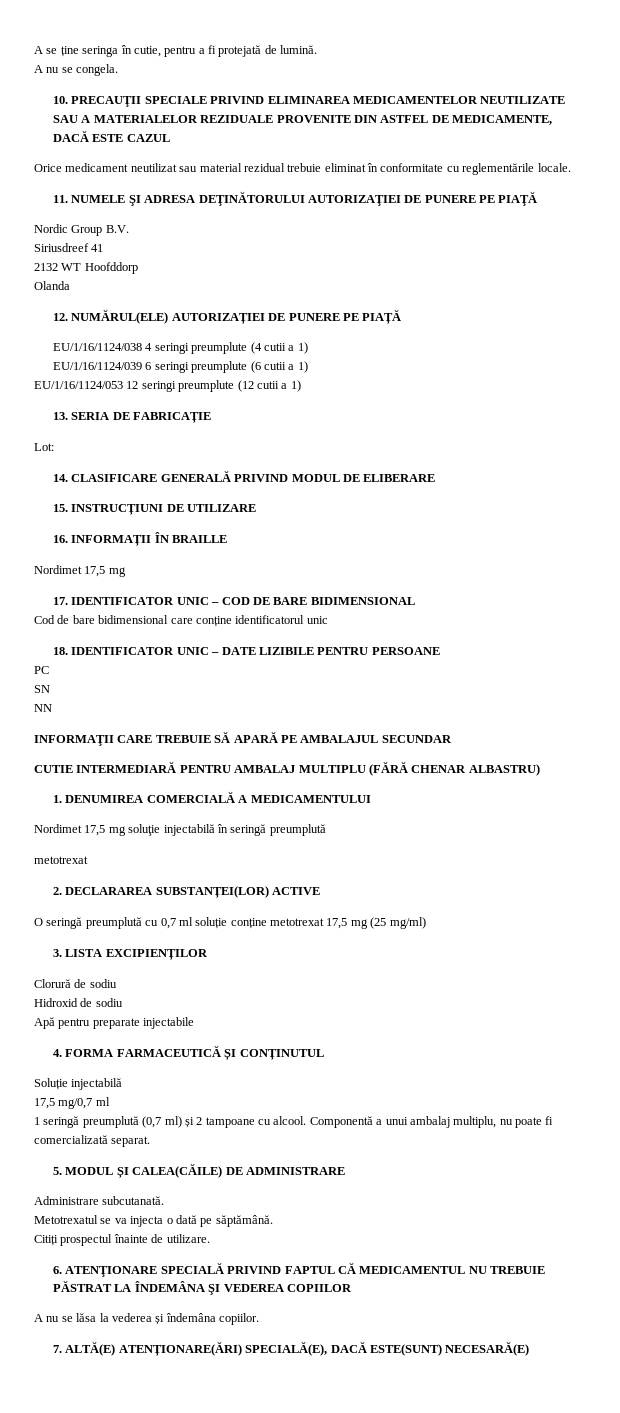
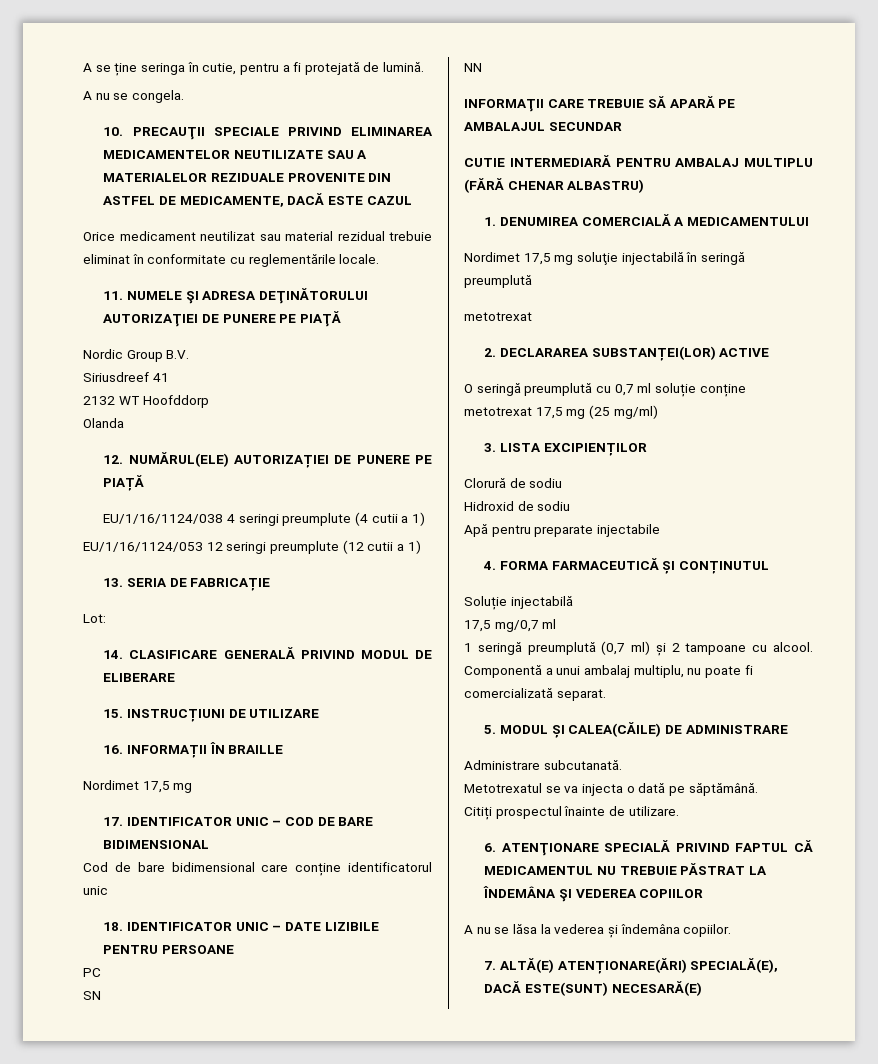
- EU/1/16/1124/039 6 seringi preumplute (6 cutii a 1)

